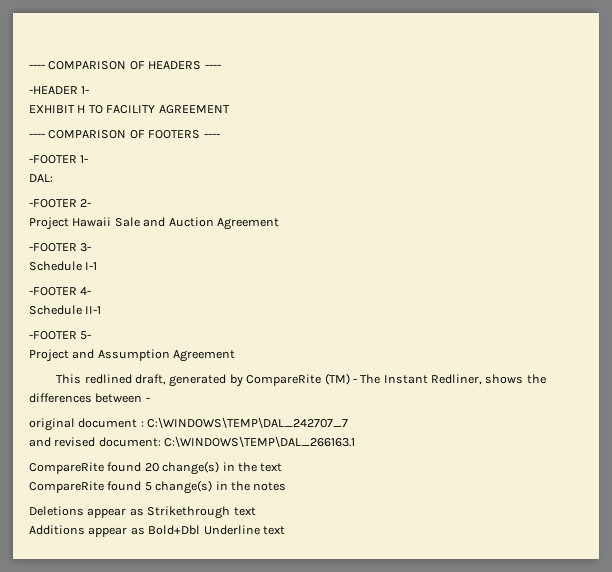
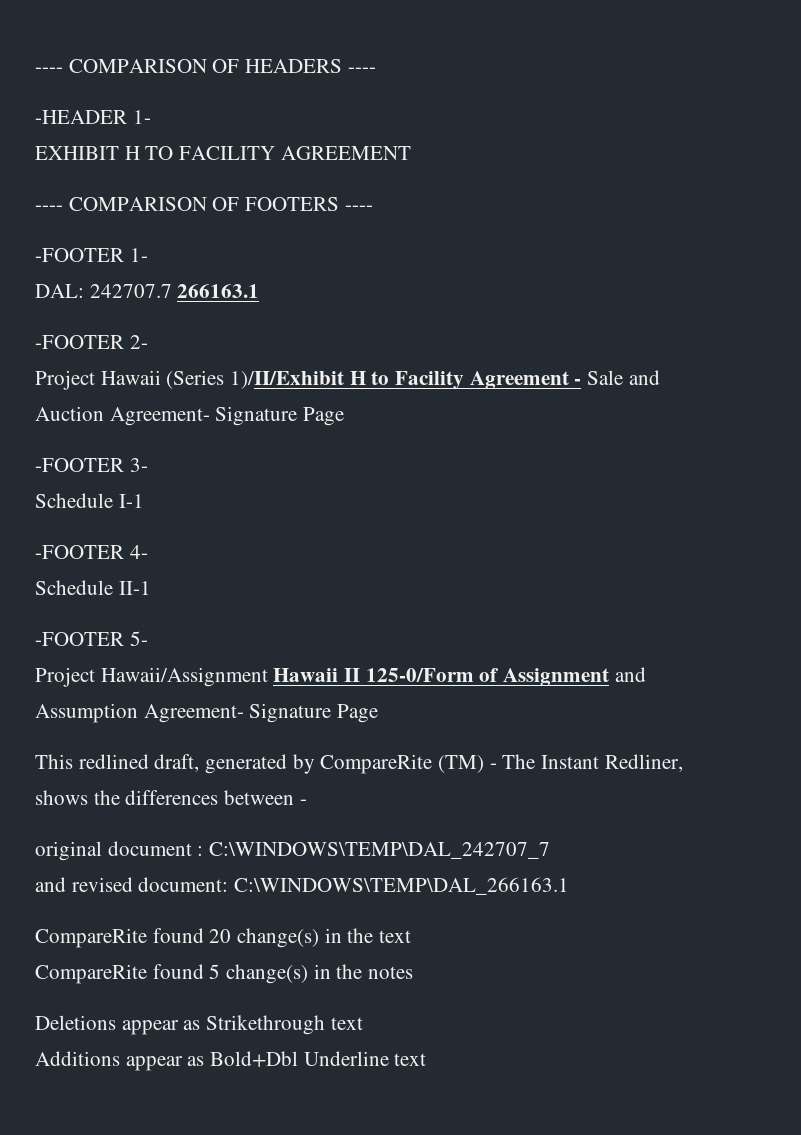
- DAL:
+ DAL: 242707.7 266163.1
- Project Hawaii Sale and Auction Agreement
+ Project Hawaii (Series 1)/II/Exhibit H to Facility Agreement - Sale and Auction Agreement- Signature Page
- Project and Assumption Agreement
+ Project Hawaii/Assignment Hawaii II 125-0/Form of Assignment and Assumption Agreement- Signature Page

